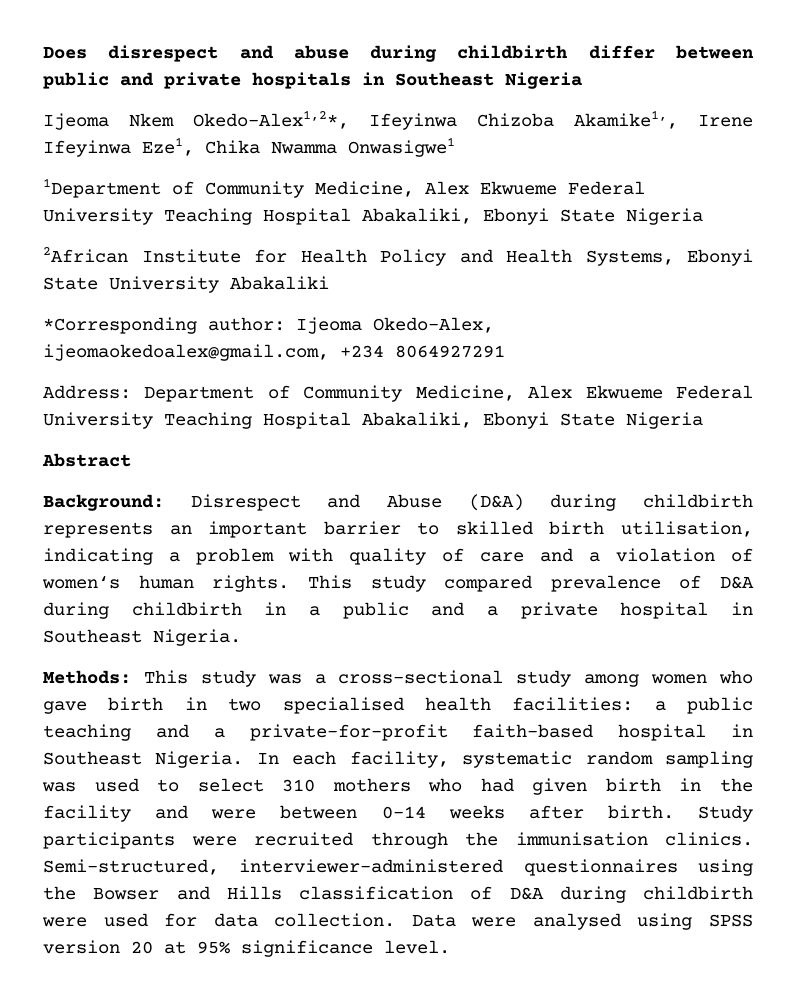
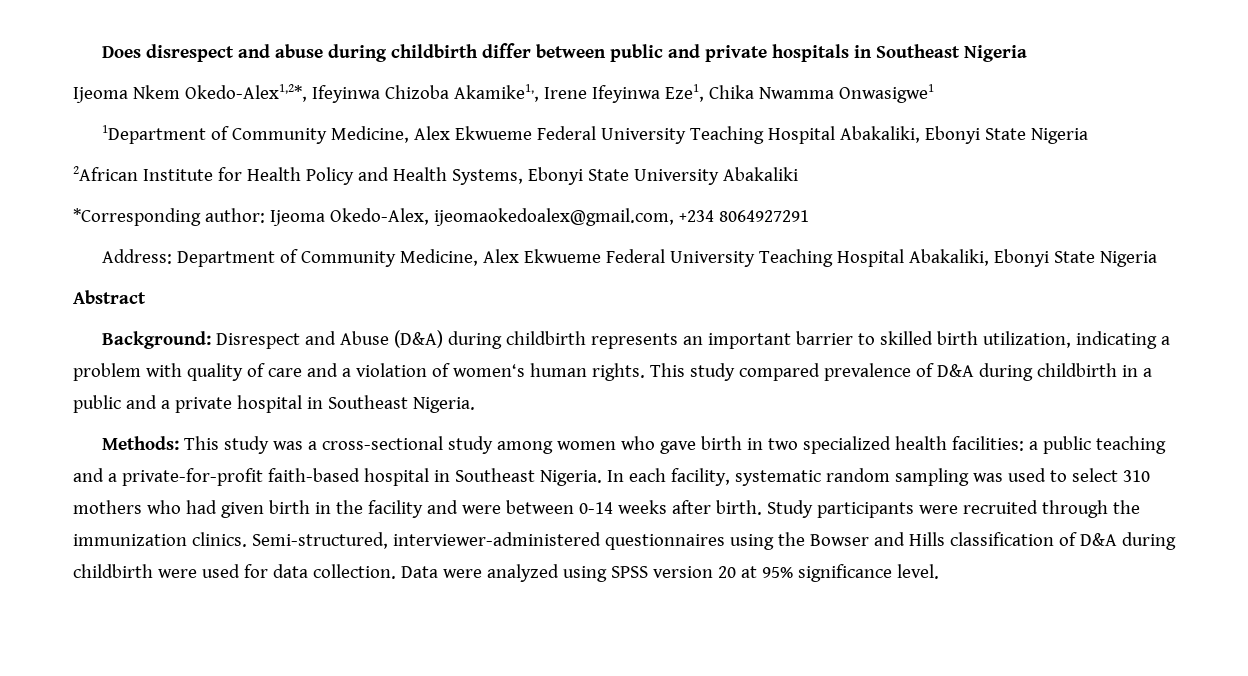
- Background: Disrespect and Abuse (D&A) during childbirth represents an important barrier to skilled birth utilisation, indicating a problem with quality of care and a violation of women‘s human rights.
+ Background: Disrespect and Abuse (D&A) during childbirth represents an important barrier to skilled birth utilization, indicating a problem with quality of care and a violation of women‘s human rights.
- Methods: This study was a cross-sectional study among women who gave birth in two specialised health facilities: a public teaching and a private-for-profit faith-based hospital in Southeast Nigeria.
+ Methods: This study was a cross-sectional study among women who gave birth in two specialized health facilities: a public teaching and a private-for-profit faith-based hospital in Southeast Nigeria.
- Study participants were recruited through the immunisation clinics.
+ Study participants were recruited through the immunization clinics.
- Data were analysed using SPSS version 20 at 95% significance level.
+ Data were analyzed using SPSS version 20 at 95% significance level.

